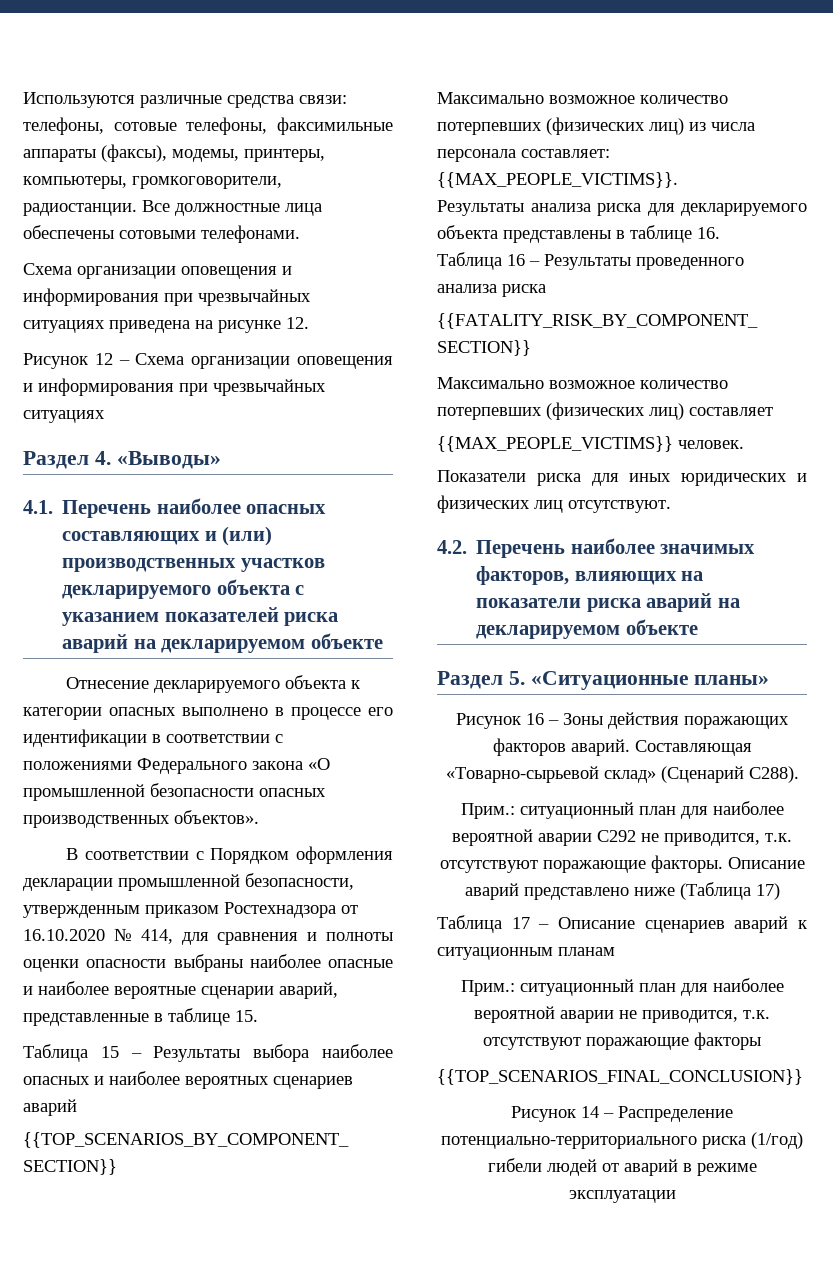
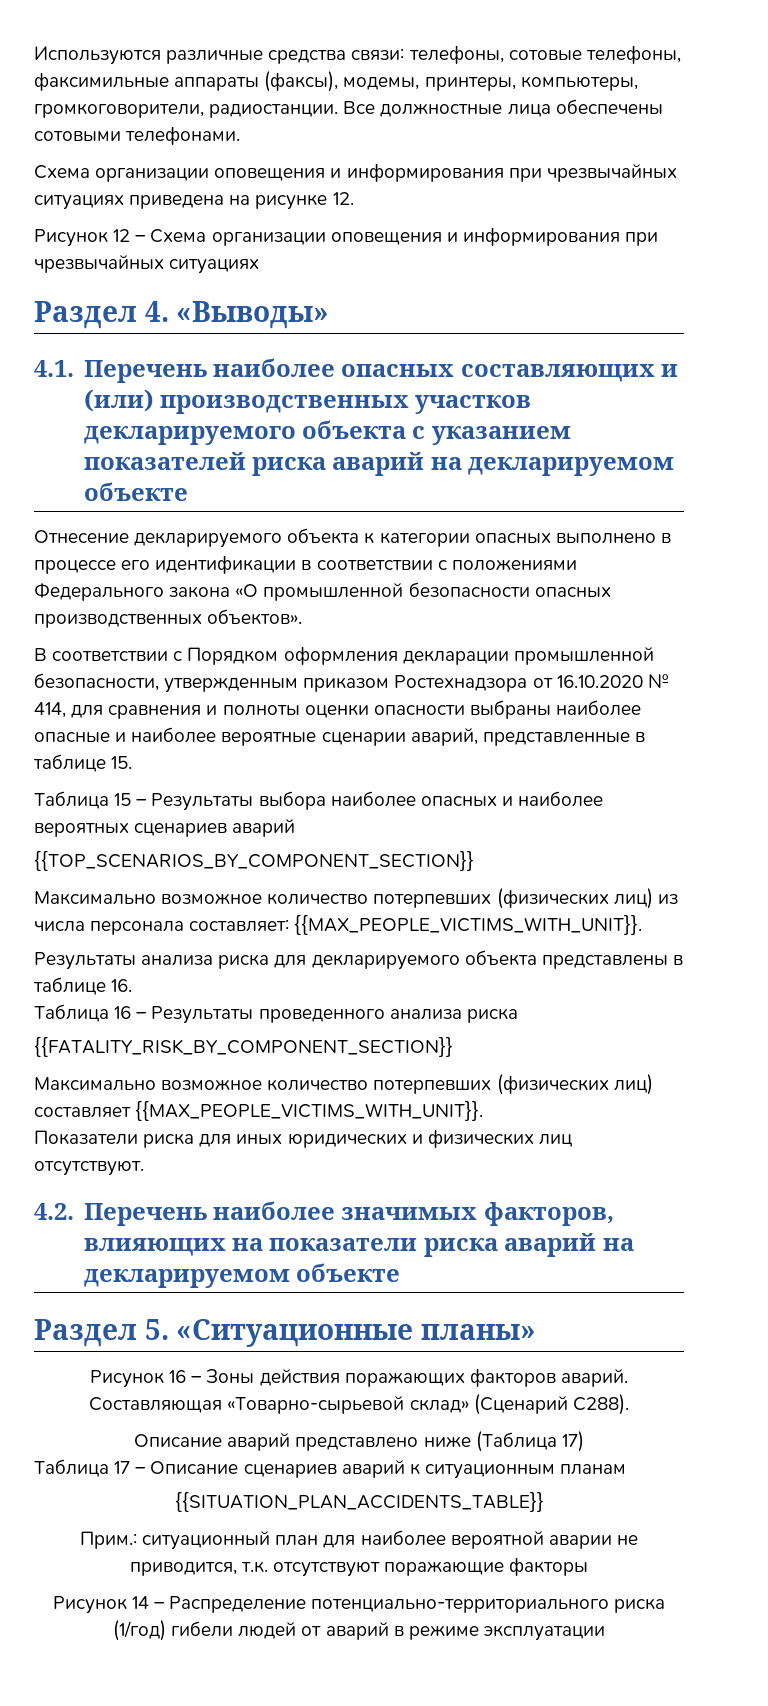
- Максимально возможное количество потерпевших (физических лиц) из числа персонала составляет: {{MAX_PEOPLE_VICTIMS}}.
+ Максимально возможное количество потерпевших (физических лиц) из числа персонала составляет: {{MAX_PEOPLE_VICTIMS_WITH_UNIT}}.
- Максимально возможное количество потерпевших (физических лиц) составляет
- {{MAX_PEOPLE_VICTIMS}} человек.
+ Максимально возможное количество потерпевших (физических лиц) составляет {{MAX_PEOPLE_VICTIMS_WITH_UNIT}}.
- Прим.: ситуационный план для наиболее вероятной аварии С292 не приводится, т.к. отсутствуют поражающие факторы.
+ {{SITUATION_PLAN_ACCIDENTS_TABLE}}
- {{TOP_SCENARIOS_FINAL_CONCLUSION}}

